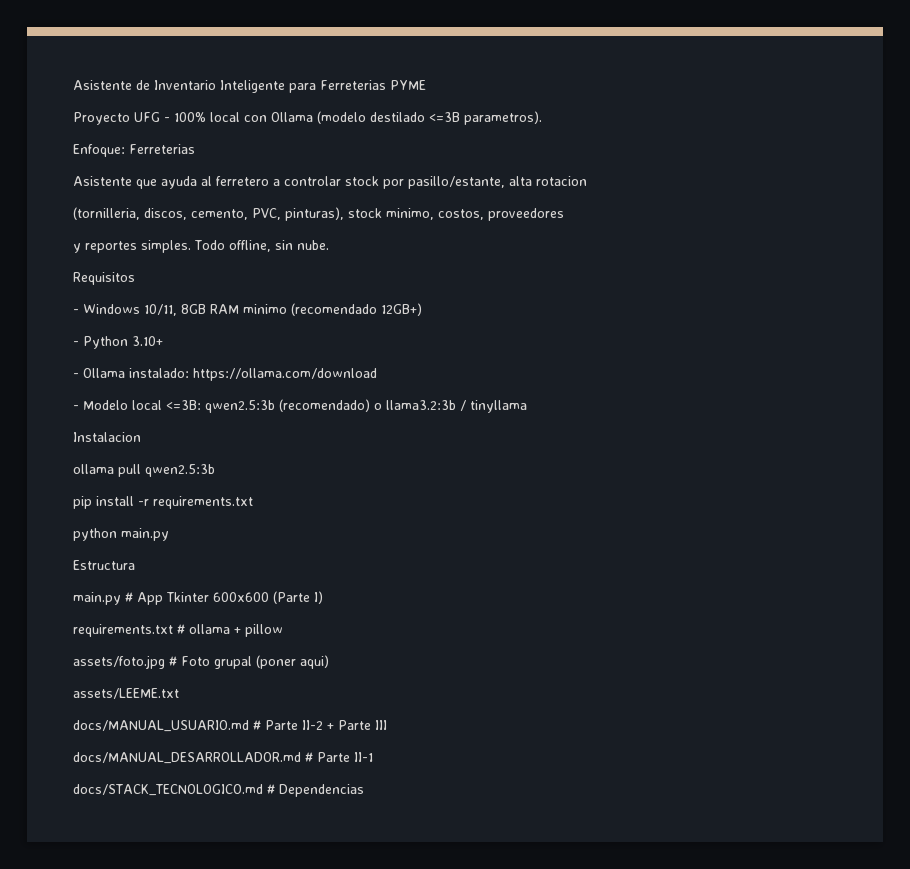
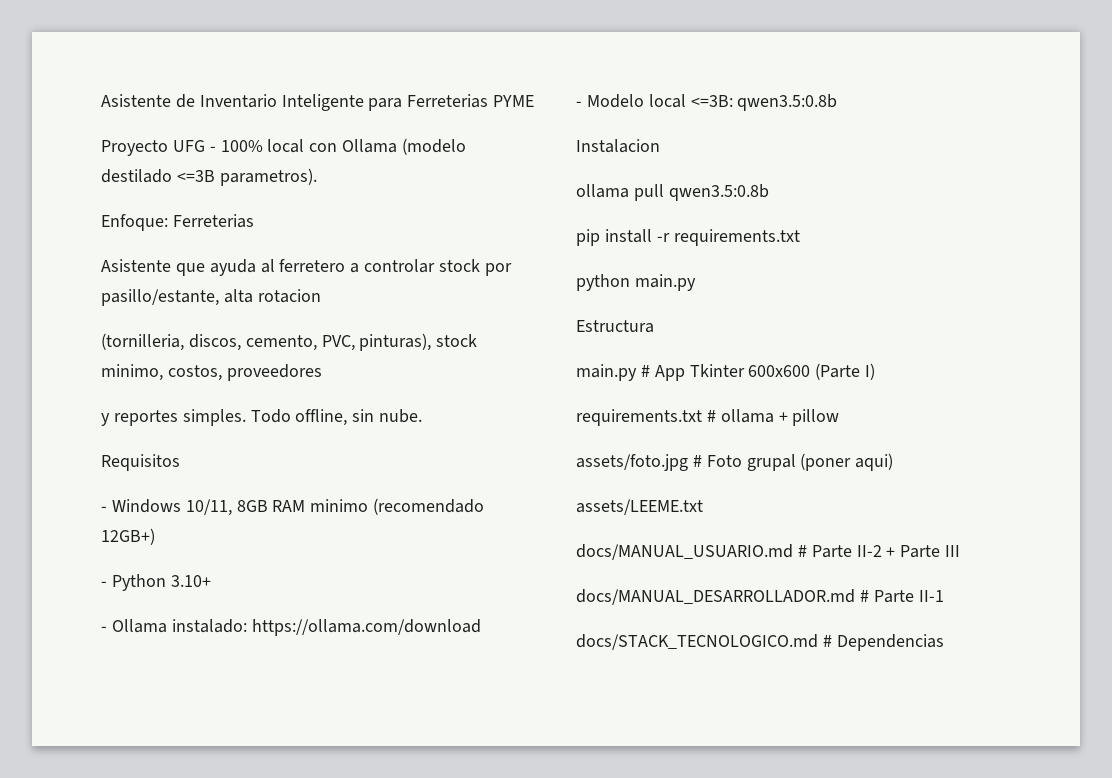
- - Modelo local <=3B: qwen2.5:3b (recomendado) o llama3.2:3b / tinyllama
+ - Modelo local <=3B: qwen3.5:0.8b
- ollama pull qwen2.5:3b
+ ollama pull qwen3.5:0.8b

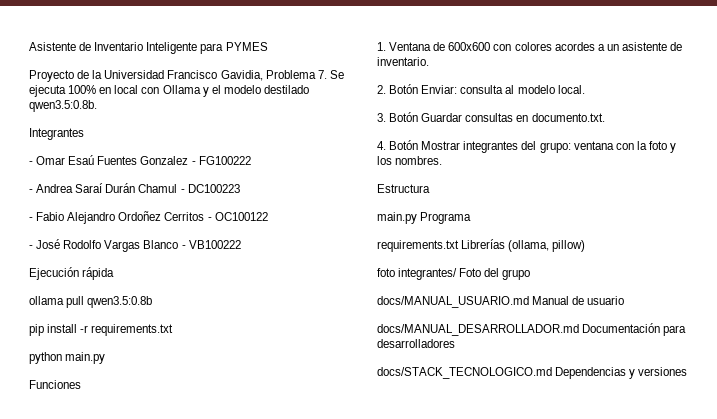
- Asistente de Inventario Inteligente para Ferreterias PYME
+ Asistente de Inventario Inteligente para PYMES
- Proyecto UFG - 100% local con Ollama (modelo destilado <=3B parametros).
- Enfoque: Ferreterias
- Asistente que ayuda al ferretero a controlar stock por pasillo/estante, alta rotacion
- (tornilleria, discos, cemento, PVC, pinturas), stock minimo, costos, proveedores
- y reportes simples. Todo offline, sin nube.
- Requisitos
- - Windows 10/11, 8GB RAM minimo (recomendado 12GB+)
- - Python 3.10+
- - Ollama instalado: https://ollama.com/download
- - Modelo local <=3B: qwen3.5:0.8b
- Instalacion
+ Proyecto de la Universidad Francisco Gavidia, Problema 7. Se ejecuta 100% en local con Ollama y el modelo destilado qwen3.5:0.8b.
+ Integrantes
+ - Omar Esaú Fuentes Gonzalez - FG100222
+ - Andrea Saraí Durán Chamul - DC100223
+ - Fabio Alejandro Ordoñez Cerritos - OC100122
+ - José Rodolfo Vargas Blanco - VB100222
+ Ejecución rápida
+ Funciones
+ 1. Ventana de 600x600 con colores acordes a un asistente de inventario.
+ 2. Botón Enviar: consulta al modelo local.
+ 3. Botón Guardar consultas en documento.txt.
+ 4. Botón Mostrar integrantes del grupo: ventana con la foto y los nombres.
  Estructura
- main.py # App Tkinter 600x600 (Parte I)
- requirements.txt # ollama + pillow
- assets/foto.jpg # Foto grupal (poner aqui)
- assets/LEEME.txt
- docs/MANUAL_USUARIO.md # Parte II-2 + Parte III
- docs/MANUAL_DESARROLLADOR.md # Parte II-1
- docs/STACK_TECNOLOGICO.md # Dependencias
+ main.py Programa
+ requirements.txt Librerías (ollama, pillow)
+ foto integrantes/ Foto del grupo
+ docs/MANUAL_USUARIO.md Manual de usuario
+ docs/MANUAL_DESARROLLADOR.md Documentación para desarrolladores
+ docs/STACK_TECNOLOGICO.md Dependencias y versiones

